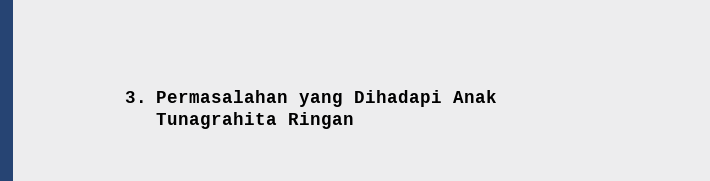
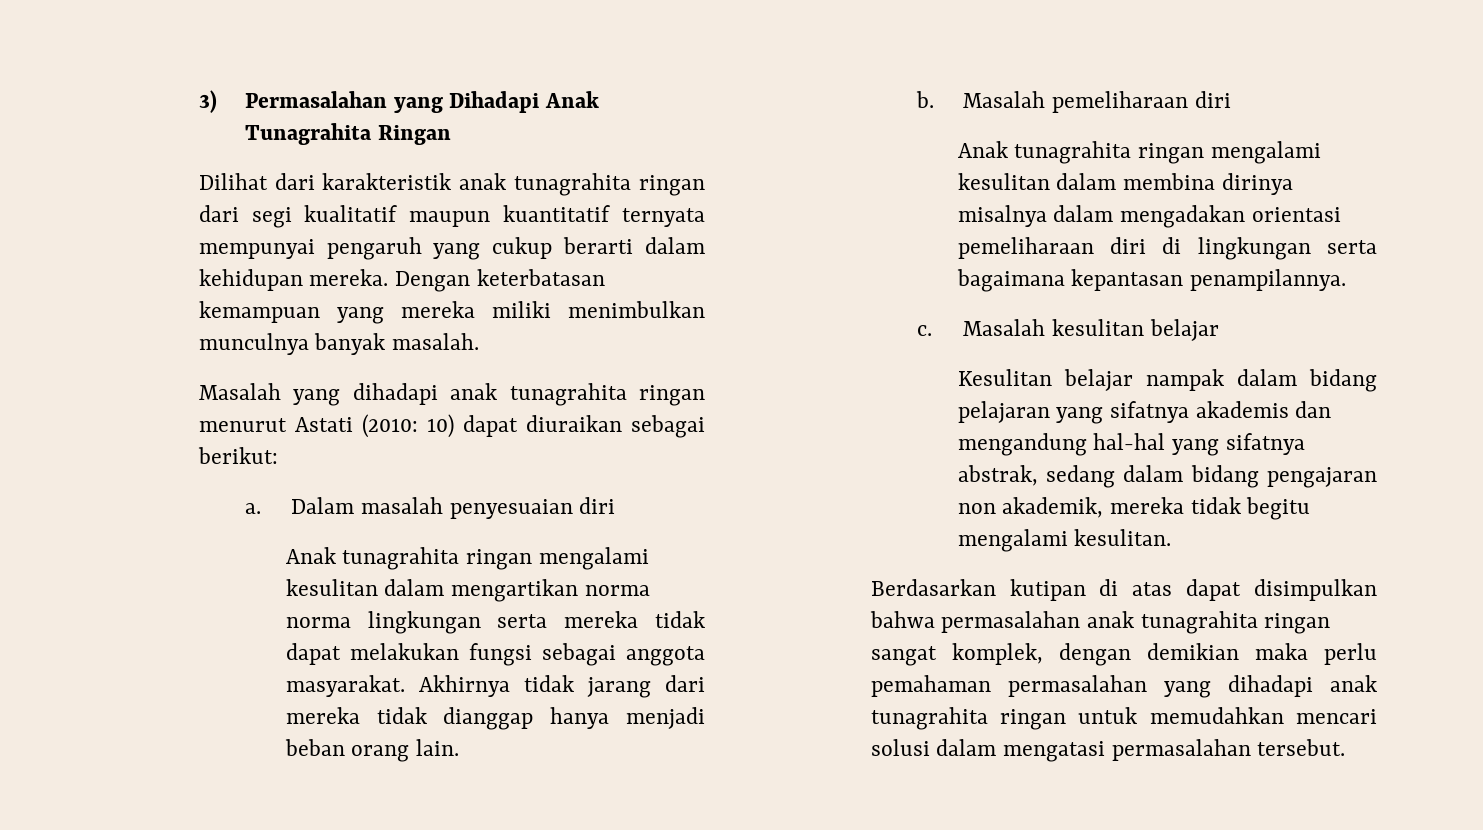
- 3. Permasalahan yang Dihadapi Anak Tunagrahita Ringan
+ 3) Permasalahan yang Dihadapi Anak Tunagrahita Ringan
+ Dilihat dari karakteristik anak tunagrahita ringan dari segi kualitatif maupun kuantitatif ternyata mempunyai pengaruh yang cukup berarti dalam kehidupan mereka. Dengan keterbatasan kemampuan yang mereka miliki menimbulkan munculnya banyak masalah.
+ Masalah yang dihadapi anak tunagrahita ringan menurut Astati (2010: 10) dapat diuraikan sebagai berikut:
+ a. Dalam masalah penyesuaian diri
+ Anak tunagrahita ringan mengalami kesulitan dalam mengartikan norma norma lingkungan serta mereka tidak dapat melakukan fungsi sebagai anggota masyarakat. Akhirnya tidak jarang dari mereka tidak dianggap hanya menjadi beban orang lain.
+ b. Masalah pemeliharaan diri
+ Anak tunagrahita ringan mengalami kesulitan dalam membina dirinya misalnya dalam mengadakan orientasi pemeliharaan diri di lingkungan serta bagaimana kepantasan penampilannya.
+ c. Masalah kesulitan belajar
+ Kesulitan belajar nampak dalam bidang pelajaran yang sifatnya akademis dan mengandung hal-hal yang sifatnya abstrak, sedang dalam bidang pengajaran non akademik, mereka tidak begitu mengalami kesulitan.
+ Berdasarkan kutipan di atas dapat disimpulkan bahwa permasalahan anak tunagrahita ringan sangat komplek, dengan demikian maka perlu pemahaman permasalahan yang dihadapi anak tunagrahita ringan untuk memudahkan mencari solusi dalam mengatasi permasalahan tersebut.

